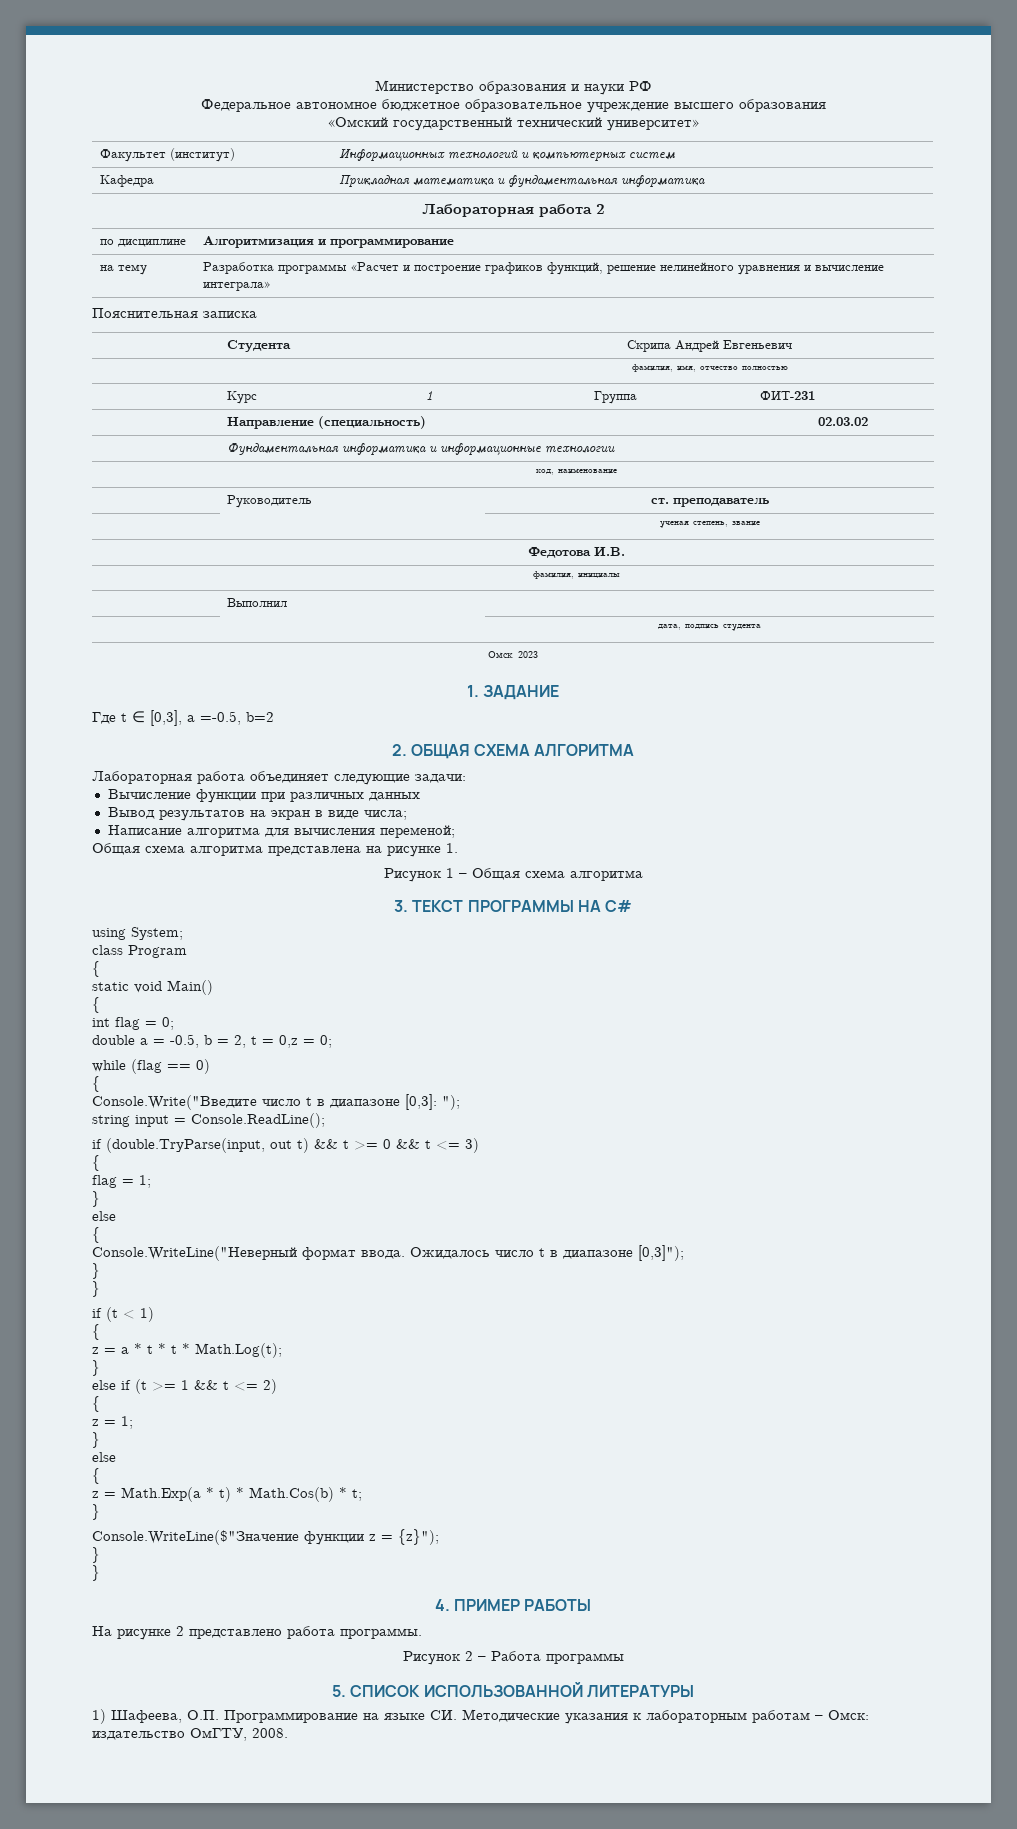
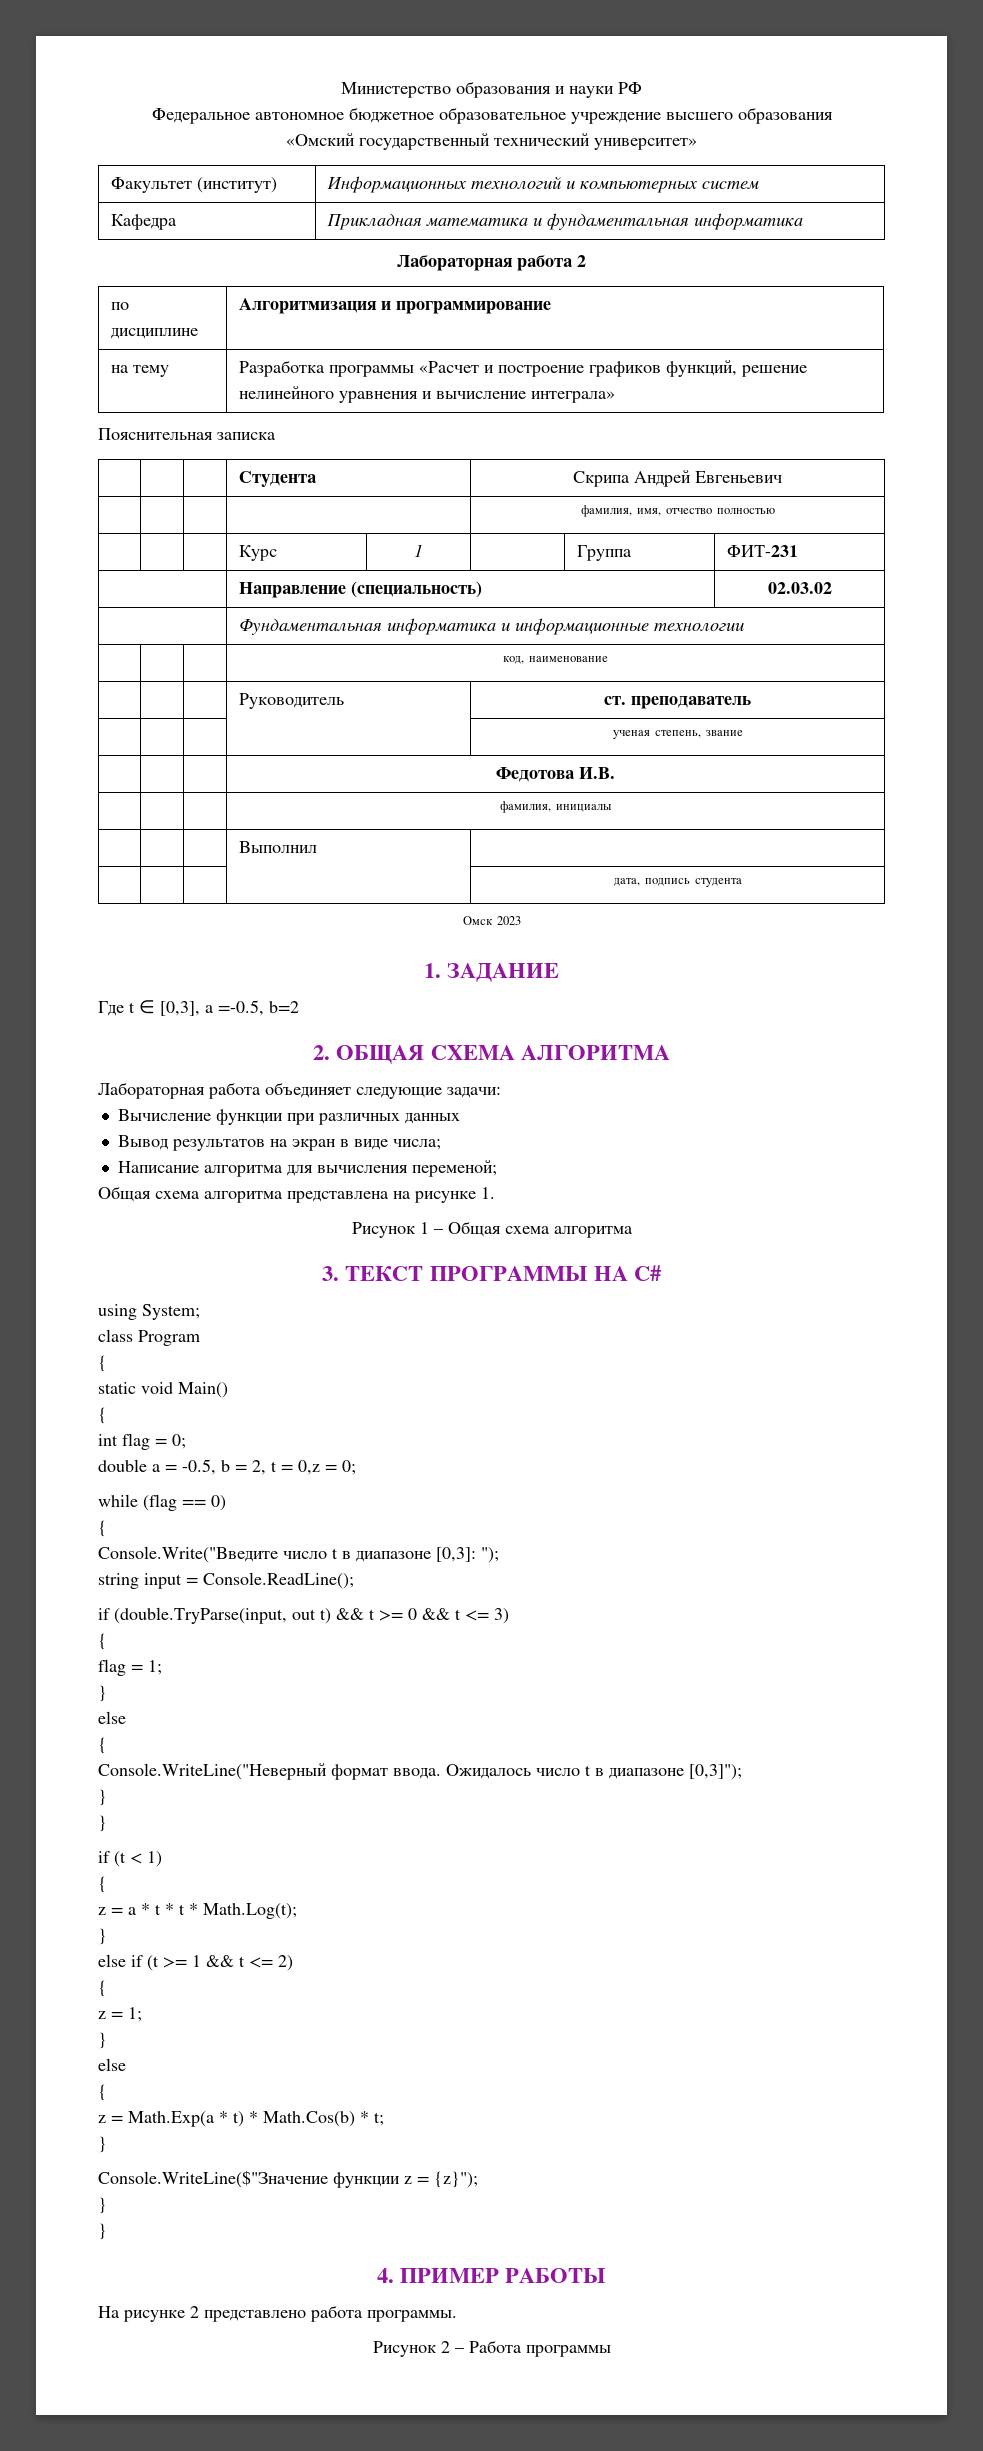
- 5. СПИСОК ИСПОЛЬЗОВАННОЙ ЛИТЕРАТУРЫ
- 1) Шафеева, О.П. Программирование на языке СИ. Методические указания к лабораторным работам – Омск: издательство ОмГТУ, 2008.

